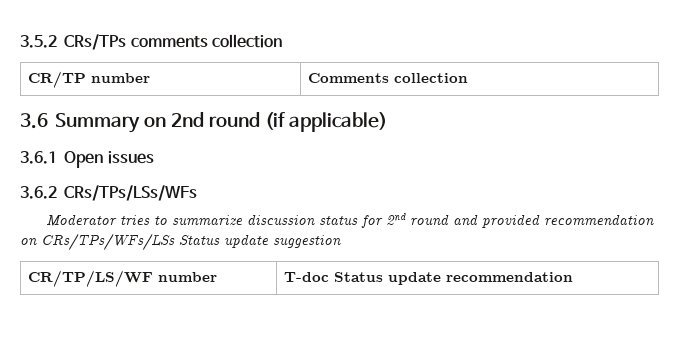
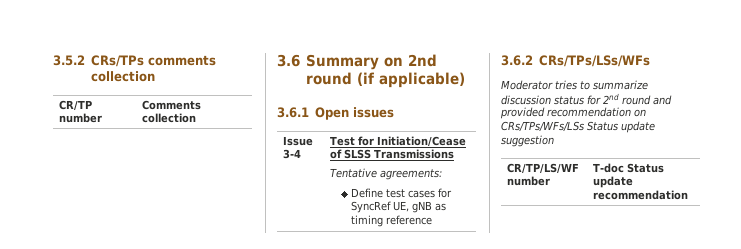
+ Issue 3-4 | Test for Initiation/Cease of SLSS Transmissions
+ Tentative agreements:
+ Define test cases for SyncRef UE, gNB as timing reference

